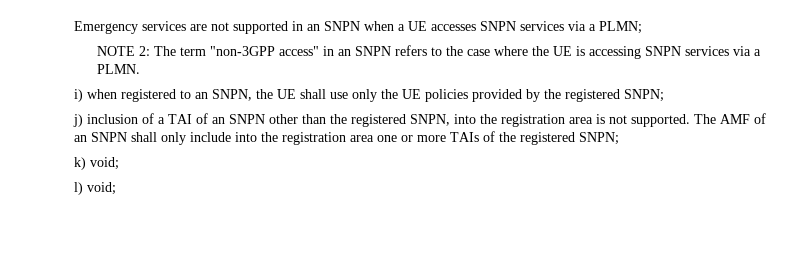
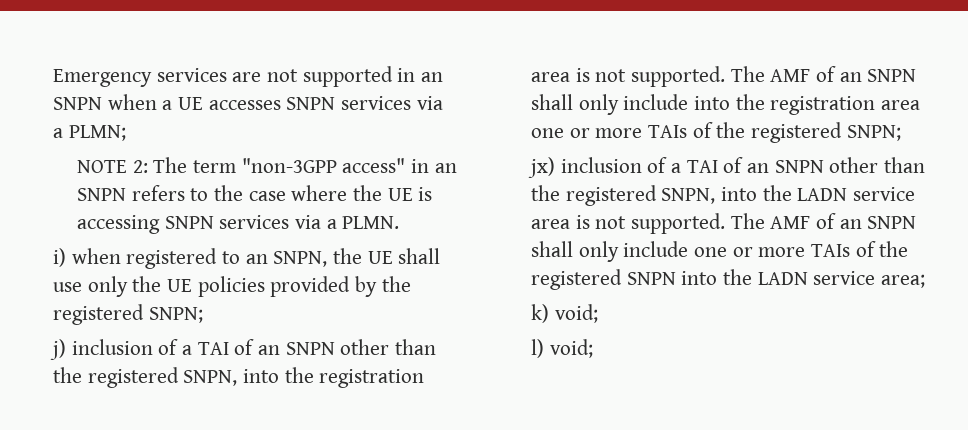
+ jx) inclusion of a TAI of an SNPN other than the registered SNPN, into the LADN service area is not supported. The AMF of an SNPN shall only include one or more TAIs of the registered SNPN into the LADN service area;

